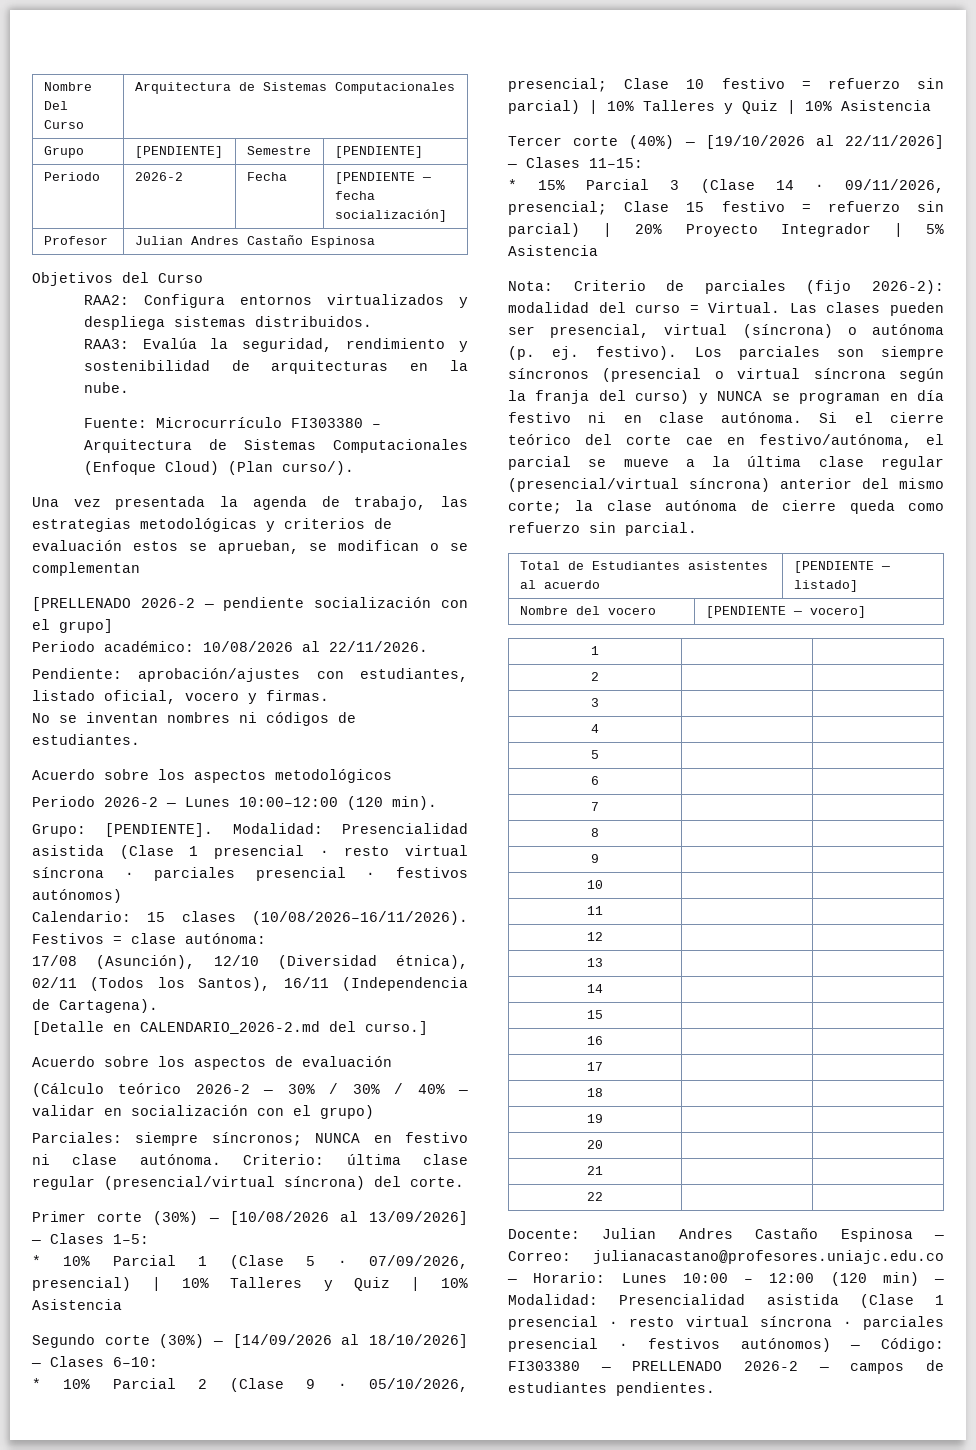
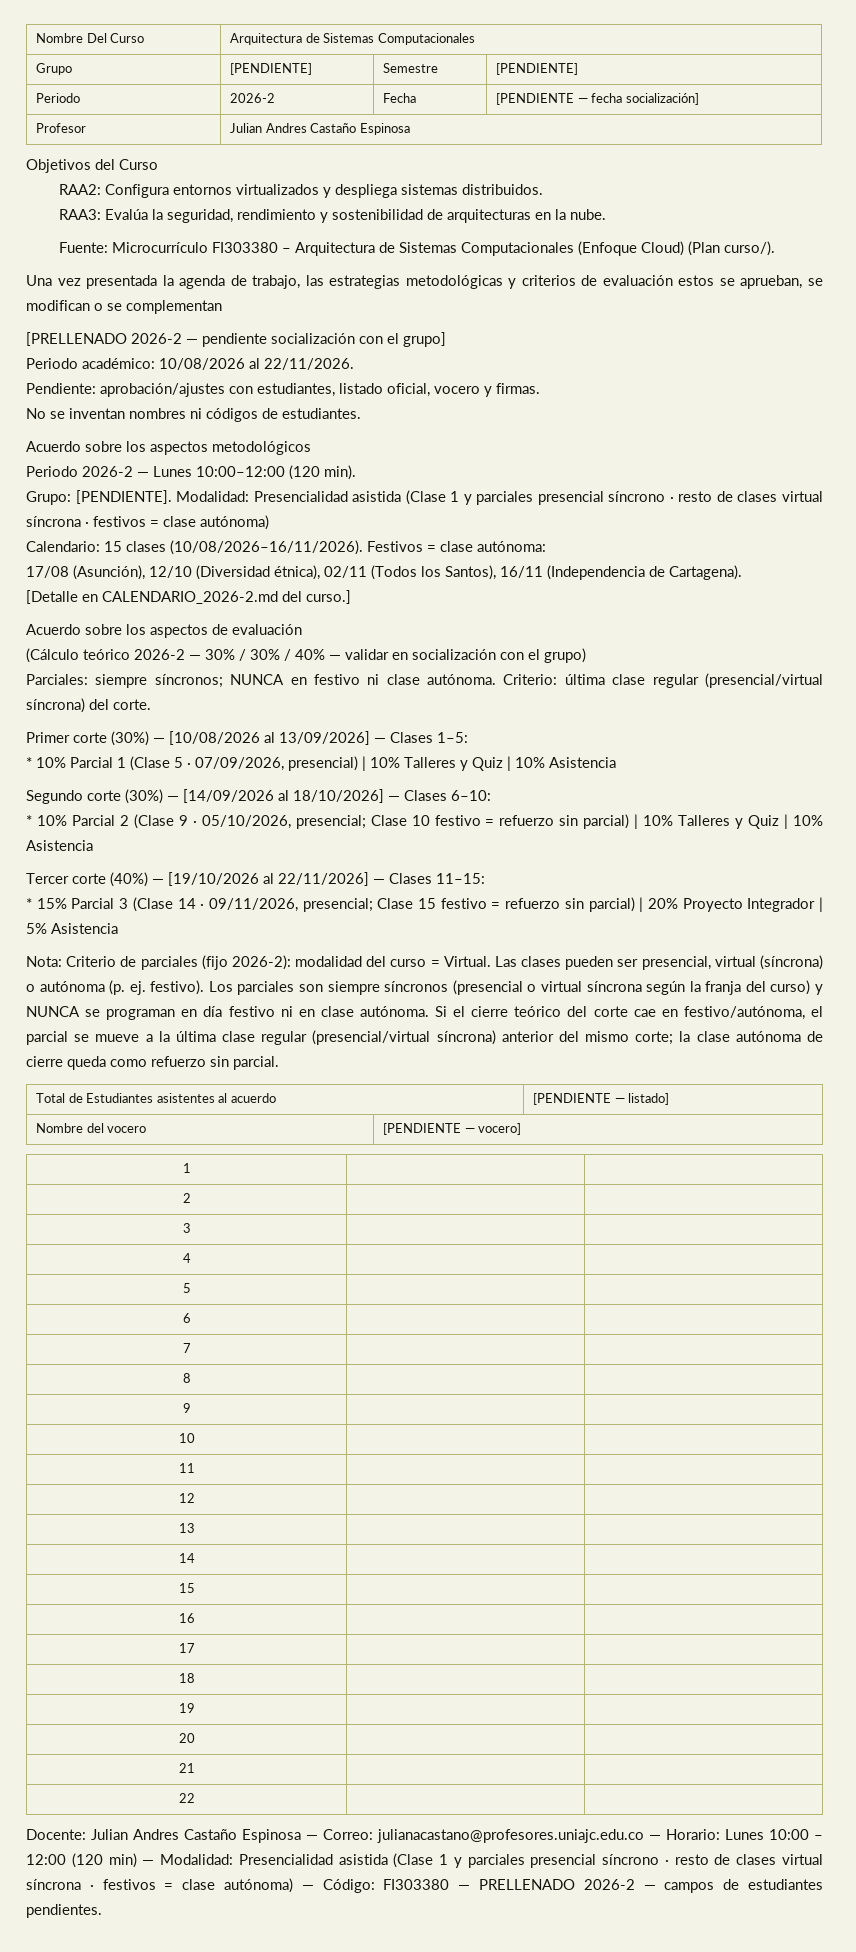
- Grupo: [PENDIENTE]. Modalidad: Presencialidad asistida (Clase 1 presencial · resto virtual síncrona · parciales presencial · festivos autónomos)
+ Grupo: [PENDIENTE]. Modalidad: Presencialidad asistida (Clase 1 y parciales presencial síncrono · resto de clases virtual síncrona · festivos = clase autónoma)
- Docente: Julian Andres Castaño Espinosa — Correo: julianacastano@profesores.uniajc.edu.co — Horario: Lunes 10:00 – 12:00 (120 min) — Modalidad: Presencialidad asistida (Clase 1 presencial · resto virtual síncrona · parciales presencial · festivos autónomos) — Código: FI303380 — PRELLENADO 2026-2 — campos de estudiantes pendientes.
+ Docente: Julian Andres Castaño Espinosa — Correo: julianacastano@profesores.uniajc.edu.co — Horario: Lunes 10:00 – 12:00 (120 min) — Modalidad: Presencialidad asistida (Clase 1 y parciales presencial síncrono · resto de clases virtual síncrona · festivos = clase autónoma) — Código: FI303380 — PRELLENADO 2026-2 — campos de estudiantes pendientes.

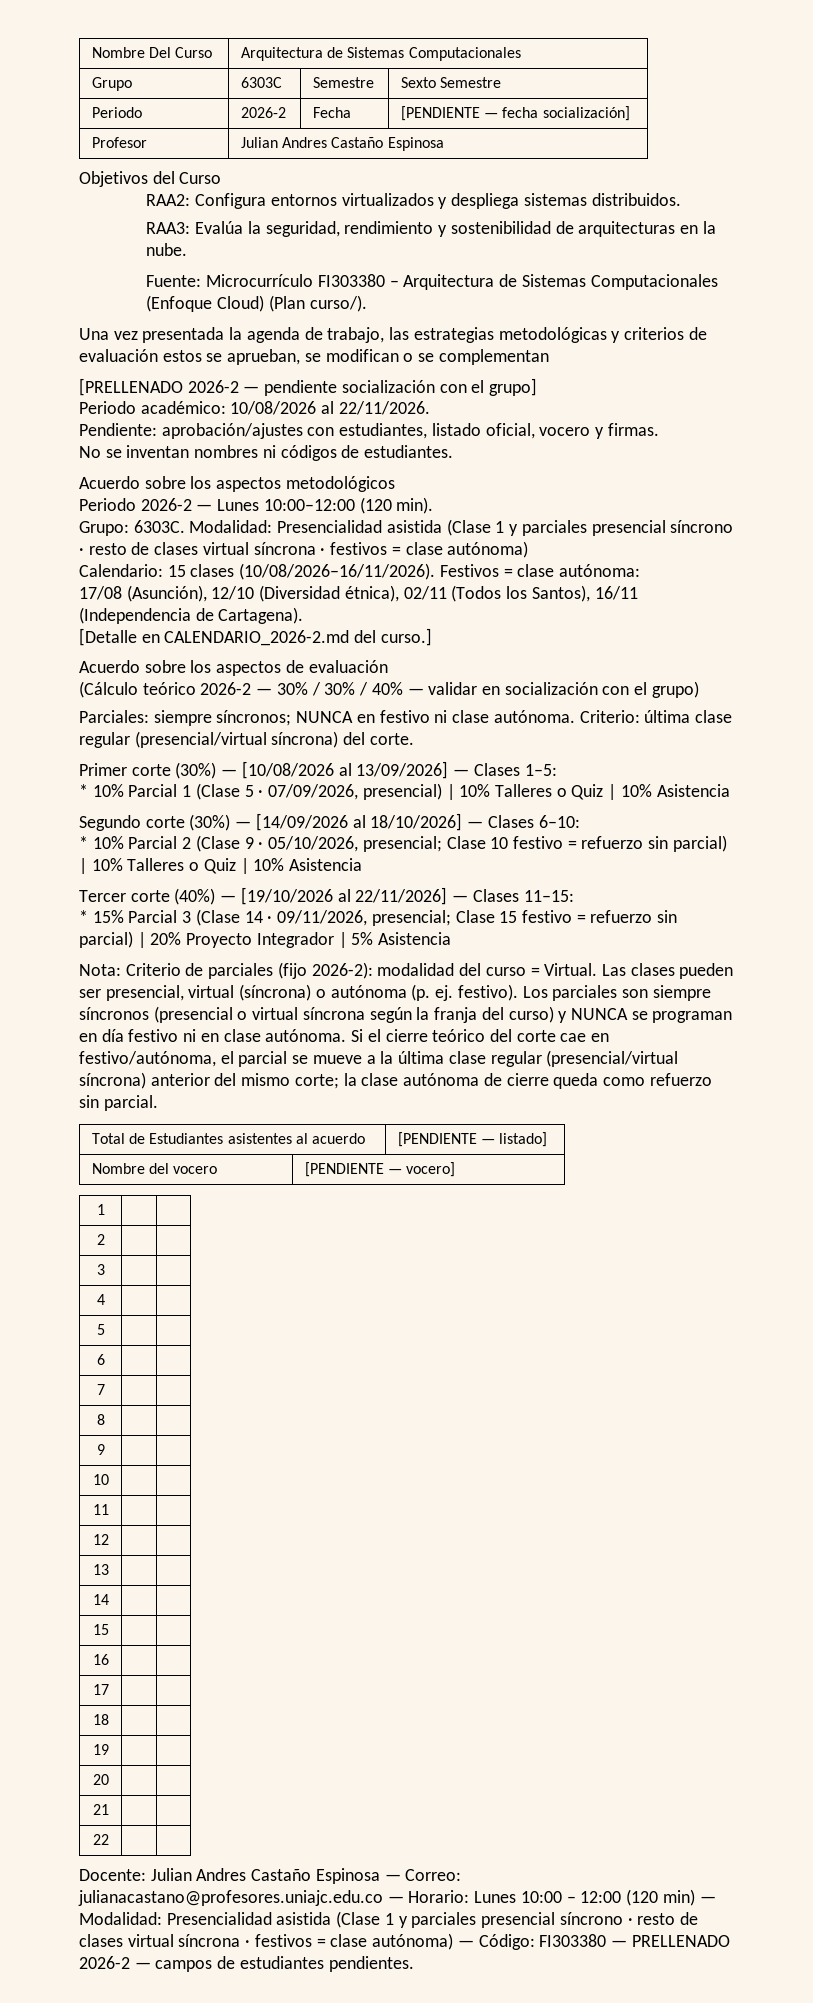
- Grupo | [PENDIENTE] | Semestre | [PENDIENTE]
+ Grupo | 6303C | Semestre | Sexto Semestre
- Grupo: [PENDIENTE].
+ Grupo: 6303C.
- * 10% Parcial 1 (Clase 5 · 07/09/2026, presencial) | 10% Talleres y Quiz | 10% Asistencia
+ * 10% Parcial 1 (Clase 5 · 07/09/2026, presencial) | 10% Talleres o Quiz | 10% Asistencia
- * 10% Parcial 2 (Clase 9 · 05/10/2026, presencial; Clase 10 festivo = refuerzo sin parcial) | 10% Talleres y Quiz | 10% Asistencia
+ * 10% Parcial 2 (Clase 9 · 05/10/2026, presencial; Clase 10 festivo = refuerzo sin parcial) | 10% Talleres o Quiz | 10% Asistencia

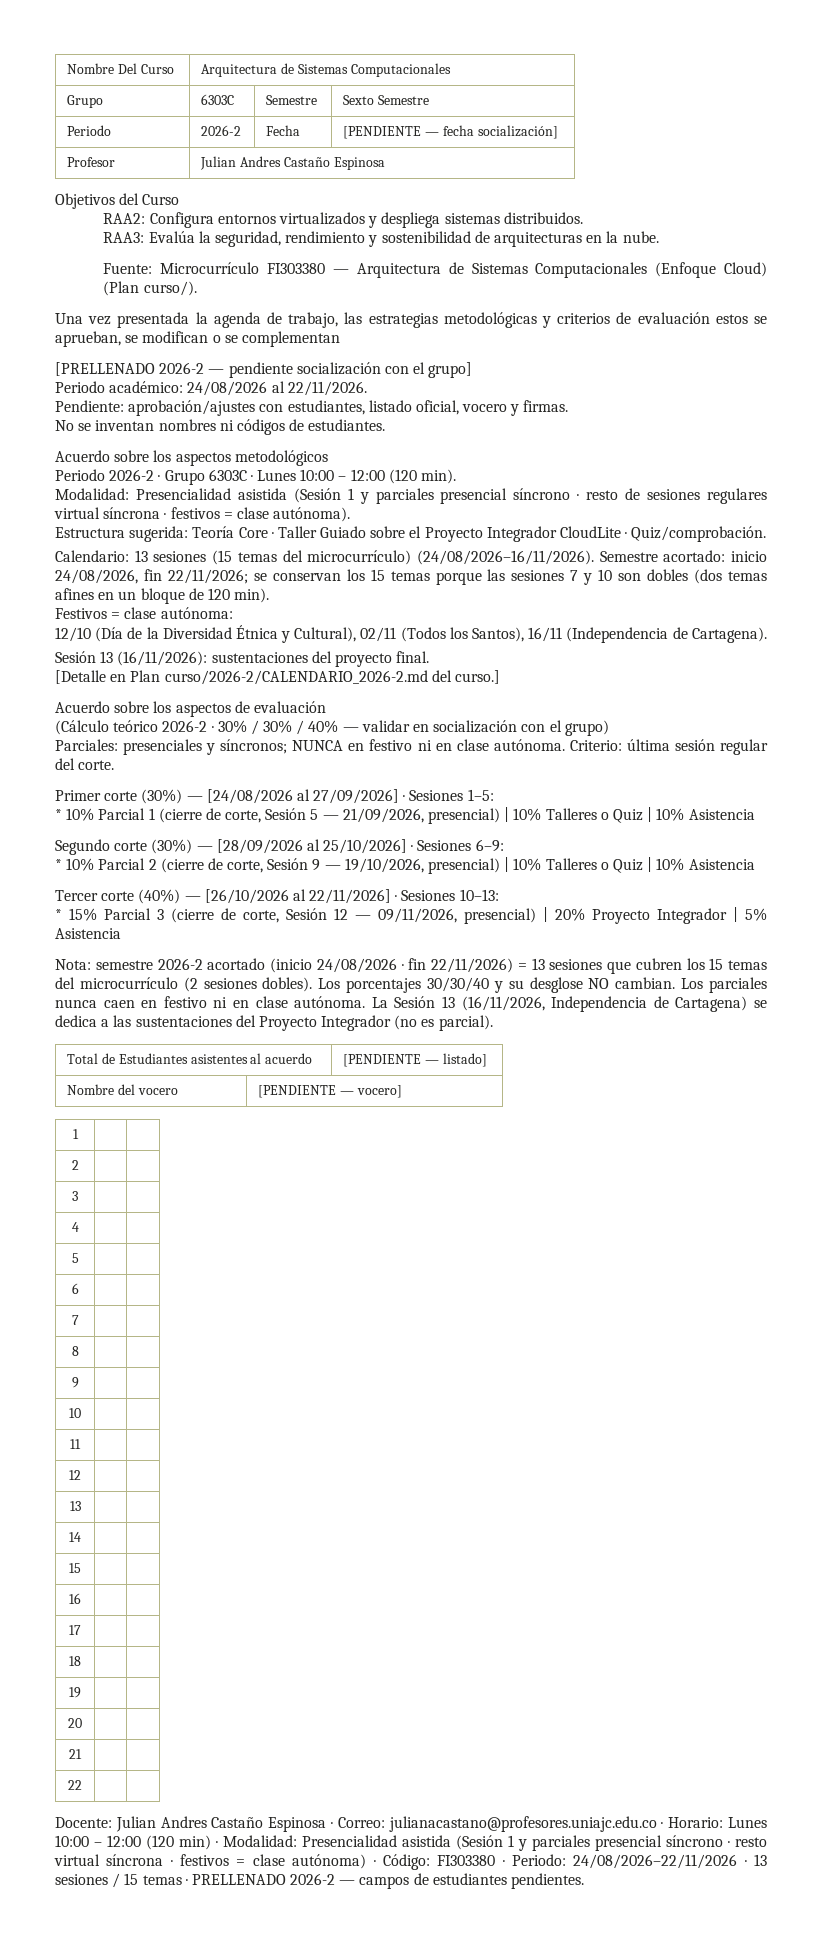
- Fuente: Microcurrículo FI303380 – Arquitectura de Sistemas Computacionales (Enfoque Cloud) (Plan curso/).
+ Fuente: Microcurrículo FI303380 — Arquitectura de Sistemas Computacionales (Enfoque Cloud) (Plan curso/).
- Periodo académico: 10/08/2026 al 22/11/2026.
+ Periodo académico: 24/08/2026 al 22/11/2026.
- Periodo 2026-2 — Lunes 10:00–12:00 (120 min).
+ Periodo 2026-2 · Grupo 6303C · Lunes 10:00 – 12:00 (120 min).
- Grupo: 6303C. Modalidad: Presencialidad asistida (Clase 1 y parciales presencial síncrono · resto de clases virtual síncrona · festivos = clase autónoma)
- Calendario: 15 clases (10/08/2026–16/11/2026). Festivos = clase autónoma:
- 17/08 (Asunción), 12/10 (Diversidad étnica), 02/11 (Todos los Santos), 16/11 (Independencia de Cartagena).
+ Modalidad: Presencialidad asistida (Sesión 1 y parciales presencial síncrono · resto de sesiones regulares virtual síncrona · festivos = clase autónoma).
+ Estructura sugerida: Teoría Core · Taller Guiado sobre el Proyecto Integrador CloudLite · Quiz/comprobación.
+ Calendario: 13 sesiones (15 temas del microcurrículo) (24/08/2026–16/11/2026). Semestre acortado: inicio 24/08/2026, fin 22/11/2026; se conservan los 15 temas porque las sesiones 7 y 10 son dobles (dos temas afines en un bloque de 120 min).
+ Festivos = clase autónoma:
+ 12/10 (Día de la Diversidad Étnica y Cultural), 02/11 (Todos los Santos), 16/11 (Independencia de Cartagena).
+ Sesión 13 (16/11/2026): sustentaciones del proyecto final.
- [Detalle en CALENDARIO_2026-2.md del curso.]
+ [Detalle en Plan curso/2026-2/CALENDARIO_2026-2.md del curso.]
- (Cálculo teórico 2026-2 — 30% / 30% / 40% — validar en socialización con el grupo)
+ (Cálculo teórico 2026-2 · 30% / 30% / 40% — validar en socialización con el grupo)
- Parciales: siempre síncronos; NUNCA en festivo ni clase autónoma.
+ Parciales: presenciales y síncronos; NUNCA en festivo ni en clase autónoma.
- Criterio: última clase regular (presencial/virtual síncrona) del corte.
+ Criterio: última sesión regular del corte.
- Primer corte (30%) — [10/08/2026 al 13/09/2026] — Clases 1–5:
+ Primer corte (30%) — [24/08/2026 al 27/09/2026] · Sesiones 1–5:
- * 10% Parcial 1 (Clase 5 · 07/09/2026, presencial) | 10% Talleres o Quiz | 10% Asistencia
+ * 10% Parcial 1 (cierre de corte, Sesión 5 — 21/09/2026, presencial) | 10% Talleres o Quiz | 10% Asistencia
- Segundo corte (30%) — [14/09/2026 al 18/10/2026] — Clases 6–10:
- * 10% Parcial 2 (Clase 9 · 05/10/2026, presencial; Clase 10 festivo = refuerzo sin parcial) | 10% Talleres o Quiz | 10% Asistencia
+ Segundo corte (30%) — [28/09/2026 al 25/10/2026] · Sesiones 6–9:
+ * 10% Parcial 2 (cierre de corte, Sesión 9 — 19/10/2026, presencial) | 10% Talleres o Quiz | 10% Asistencia
- Tercer corte (40%) — [19/10/2026 al 22/11/2026] — Clases 11–15:
+ Tercer corte (40%) — [26/10/2026 al 22/11/2026] · Sesiones 10–13:
- * 15% Parcial 3 (Clase 14 · 09/11/2026, presencial; Clase 15 festivo = refuerzo sin parcial) | 20% Proyecto Integrador | 5% Asistencia
+ * 15% Parcial 3 (cierre de corte, Sesión 12 — 09/11/2026, presencial) | 20% Proyecto Integrador | 5% Asistencia
- Nota: Criterio de parciales (fijo 2026-2): modalidad del curso = Virtual. Las clases pueden ser presencial, virtual (síncrona) o autónoma (p. ej. festivo). Los parciales son siempre síncronos (presencial o virtual síncrona según la franja del curso) y NUNCA se programan en día festivo ni en clase autónoma. Si el cierre teórico del corte cae en festivo/autónoma, el parcial se mueve a la última clase regular (presencial/virtual síncrona) anterior del mismo corte; la clase autónoma de cierre queda como refuerzo sin parcial.
+ Nota: semestre 2026-2 acortado (inicio 24/08/2026 · fin 22/11/2026) = 13 sesiones que cubren los 15 temas del microcurrículo (2 sesiones dobles). Los porcentajes 30/30/40 y su desglose NO cambian. Los parciales nunca caen en festivo ni en clase autónoma. La Sesión 13 (16/11/2026, Independencia de Cartagena) se dedica a las sustentaciones del Proyecto Integrador (no es parcial).
- Docente: Julian Andres Castaño Espinosa — Correo: julianacastano@profesores.uniajc.edu.co — Horario: Lunes 10:00 – 12:00 (120 min) — Modalidad: Presencialidad asistida (Clase 1 y parciales presencial síncrono · resto de clases virtual síncrona · festivos = clase autónoma) — Código: FI303380 — PRELLENADO 2026-2 — campos de estudiantes pendientes.
+ Docente: Julian Andres Castaño Espinosa · Correo: julianacastano@profesores.uniajc.edu.co · Horario: Lunes 10:00 – 12:00 (120 min) · Modalidad: Presencialidad asistida (Sesión 1 y parciales presencial síncrono · resto virtual síncrona · festivos = clase autónoma) · Código: FI303380 · Periodo: 24/08/2026–22/11/2026 · 13 sesiones / 15 temas · PRELLENADO 2026-2 — campos de estudiantes pendientes.

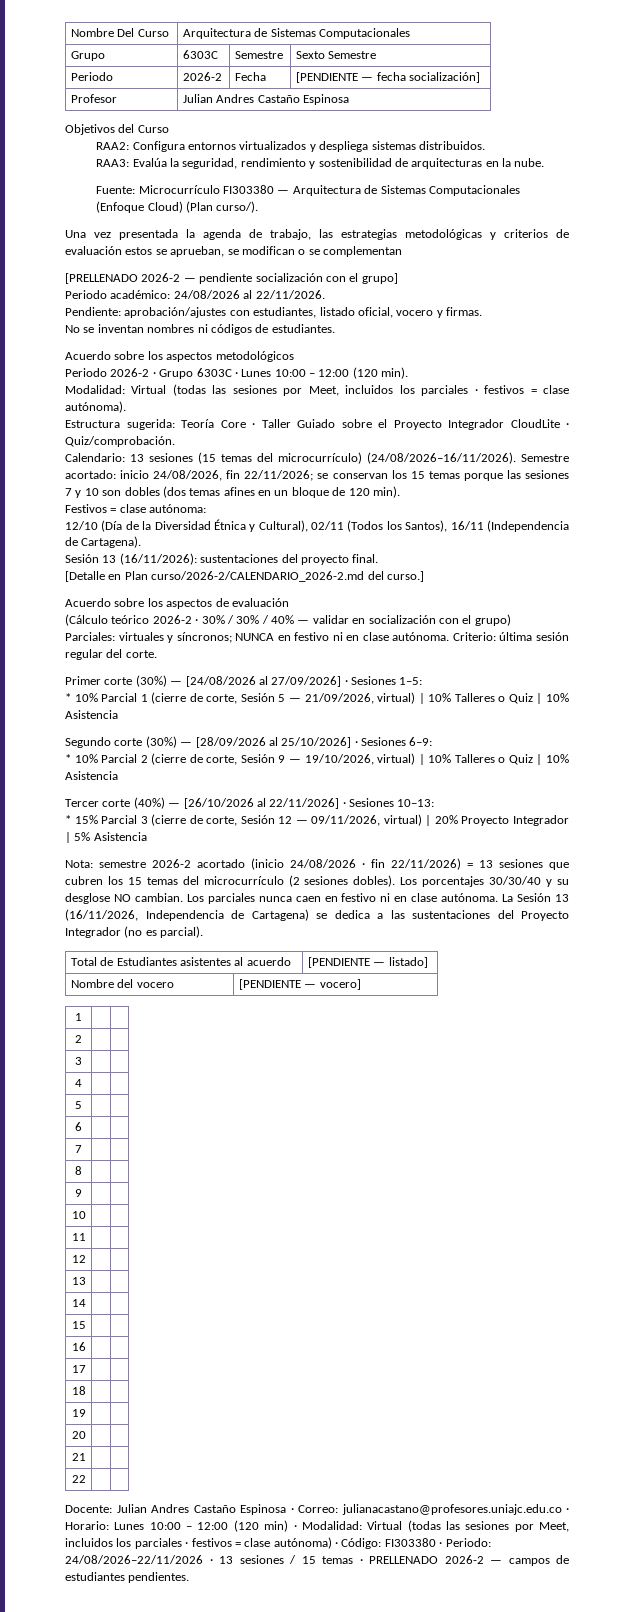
- Modalidad: Presencialidad asistida (Sesión 1 y parciales presencial síncrono · resto de sesiones regulares virtual síncrona · festivos = clase autónoma).
+ Modalidad: Virtual (todas las sesiones por Meet, incluidos los parciales · festivos = clase autónoma).
- Parciales: presenciales y síncronos; NUNCA en festivo ni en clase autónoma.
+ Parciales: virtuales y síncronos; NUNCA en festivo ni en clase autónoma.
- * 10% Parcial 1 (cierre de corte, Sesión 5 — 21/09/2026, presencial) | 10% Talleres o Quiz | 10% Asistencia
+ * 10% Parcial 1 (cierre de corte, Sesión 5 — 21/09/2026, virtual) | 10% Talleres o Quiz | 10% Asistencia
- * 10% Parcial 2 (cierre de corte, Sesión 9 — 19/10/2026, presencial) | 10% Talleres o Quiz | 10% Asistencia
+ * 10% Parcial 2 (cierre de corte, Sesión 9 — 19/10/2026, virtual) | 10% Talleres o Quiz | 10% Asistencia
- * 15% Parcial 3 (cierre de corte, Sesión 12 — 09/11/2026, presencial) | 20% Proyecto Integrador | 5% Asistencia
+ * 15% Parcial 3 (cierre de corte, Sesión 12 — 09/11/2026, virtual) | 20% Proyecto Integrador | 5% Asistencia
- Docente: Julian Andres Castaño Espinosa · Correo: julianacastano@profesores.uniajc.edu.co · Horario: Lunes 10:00 – 12:00 (120 min) · Modalidad: Presencialidad asistida (Sesión 1 y parciales presencial síncrono · resto virtual síncrona · festivos = clase autónoma) · Código: FI303380 · Periodo: 24/08/2026–22/11/2026 · 13 sesiones / 15 temas · PRELLENADO 2026-2 — campos de estudiantes pendientes.
+ Docente: Julian Andres Castaño Espinosa · Correo: julianacastano@profesores.uniajc.edu.co · Horario: Lunes 10:00 – 12:00 (120 min) · Modalidad: Virtual (todas las sesiones por Meet, incluidos los parciales · festivos = clase autónoma) · Código: FI303380 · Periodo: 24/08/2026–22/11/2026 · 13 sesiones / 15 temas · PRELLENADO 2026-2 — campos de estudiantes pendientes.

